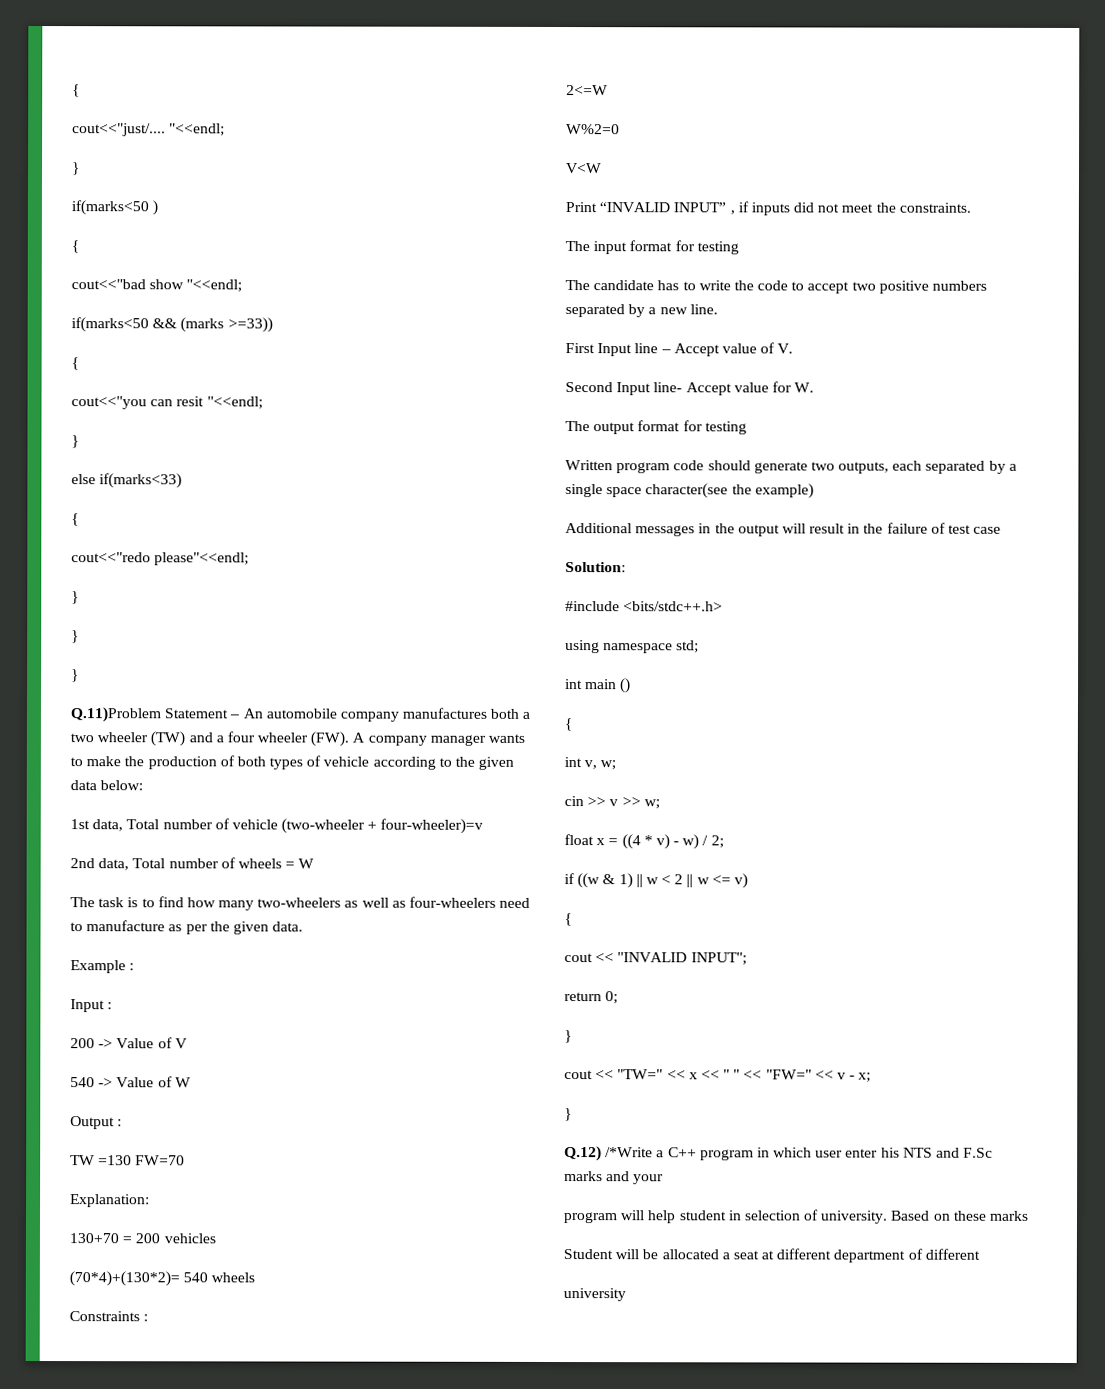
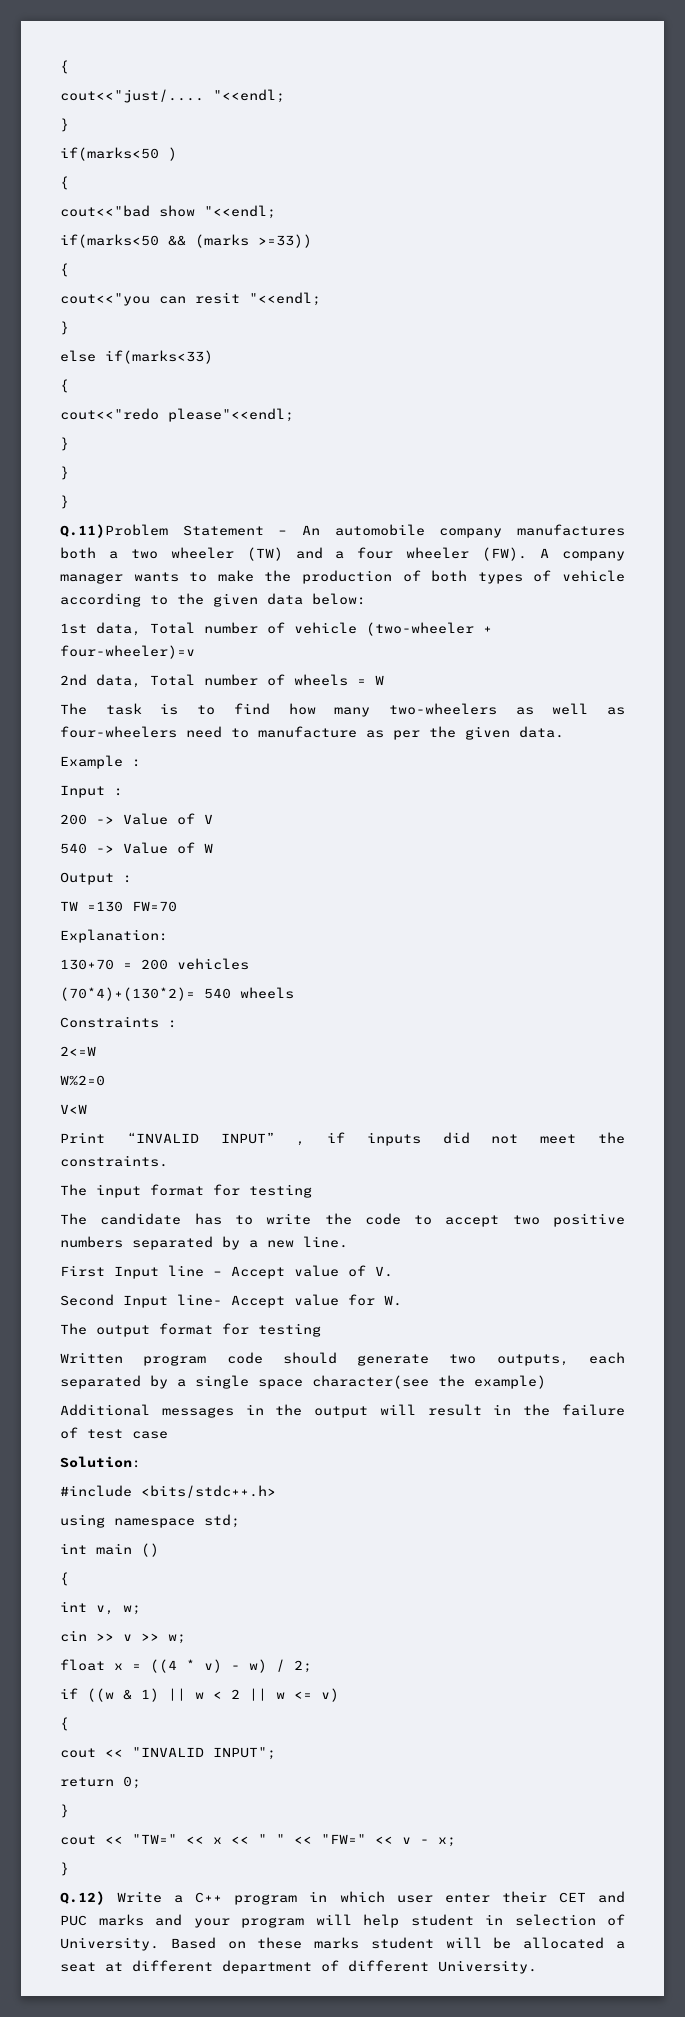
- Q.12) /*Write a C++ program in which user enter his NTS and F.Sc marks and your
- program will help student in selection of university.
+ Q.12) Write a C++ program in which user enter their CET and PUC marks and your program will help student in selection of University.
- Based on these marks
- Student will be allocated a seat at different department of different
- university
+ Based on these marks student will be allocated a seat at different department of different University.

